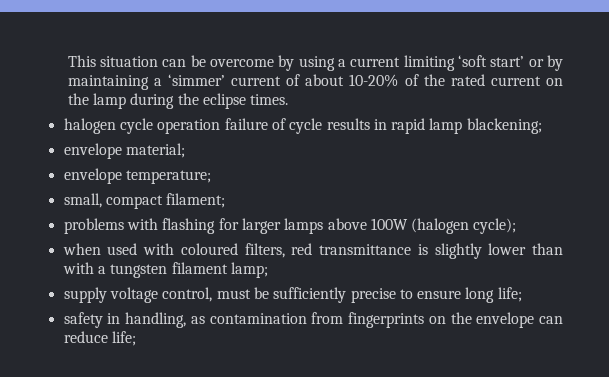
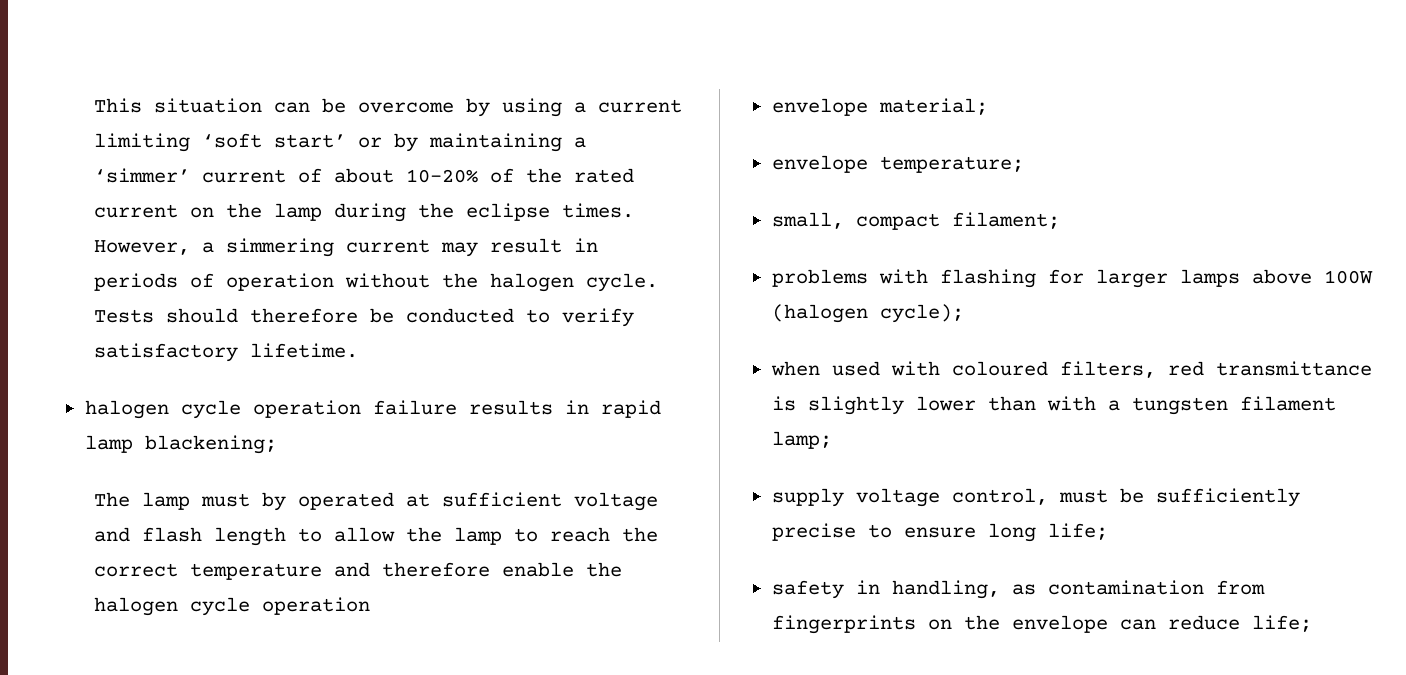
+ However, a simmering current may result in periods of operation without the halogen cycle. Tests should therefore be conducted to verify satisfactory lifetime.
- halogen cycle operation failure of cycle results in rapid lamp blackening;
+ halogen cycle operation failure results in rapid lamp blackening;
+ The lamp must by operated at sufficient voltage and flash length to allow the lamp to reach the correct temperature and therefore enable the halogen cycle operation

